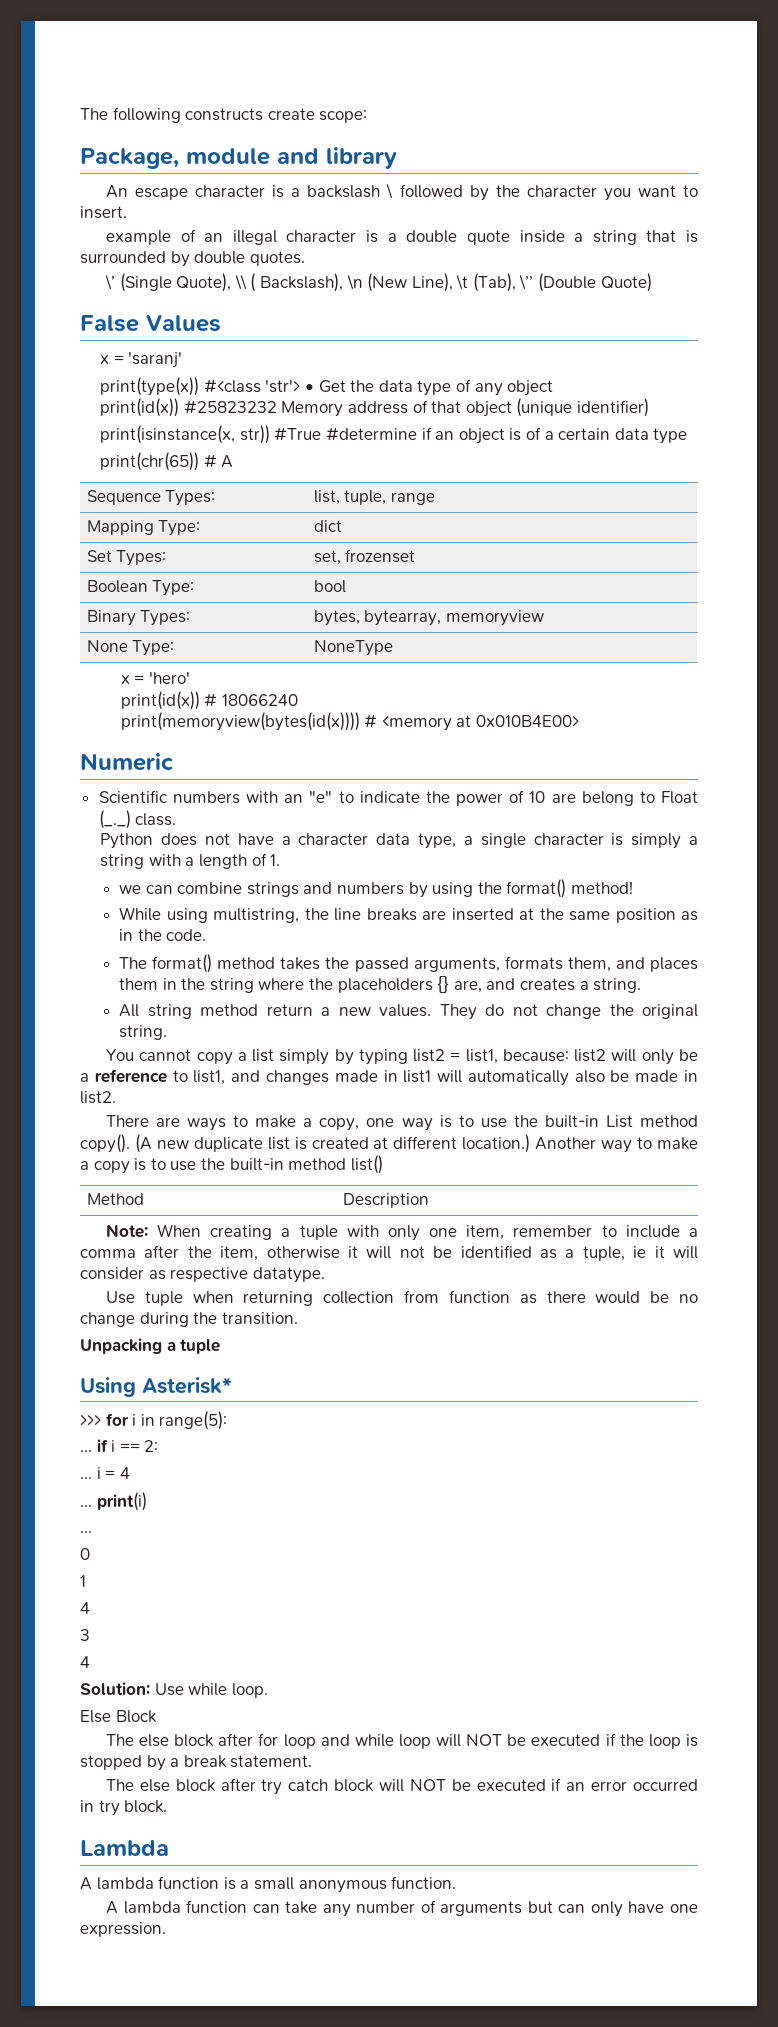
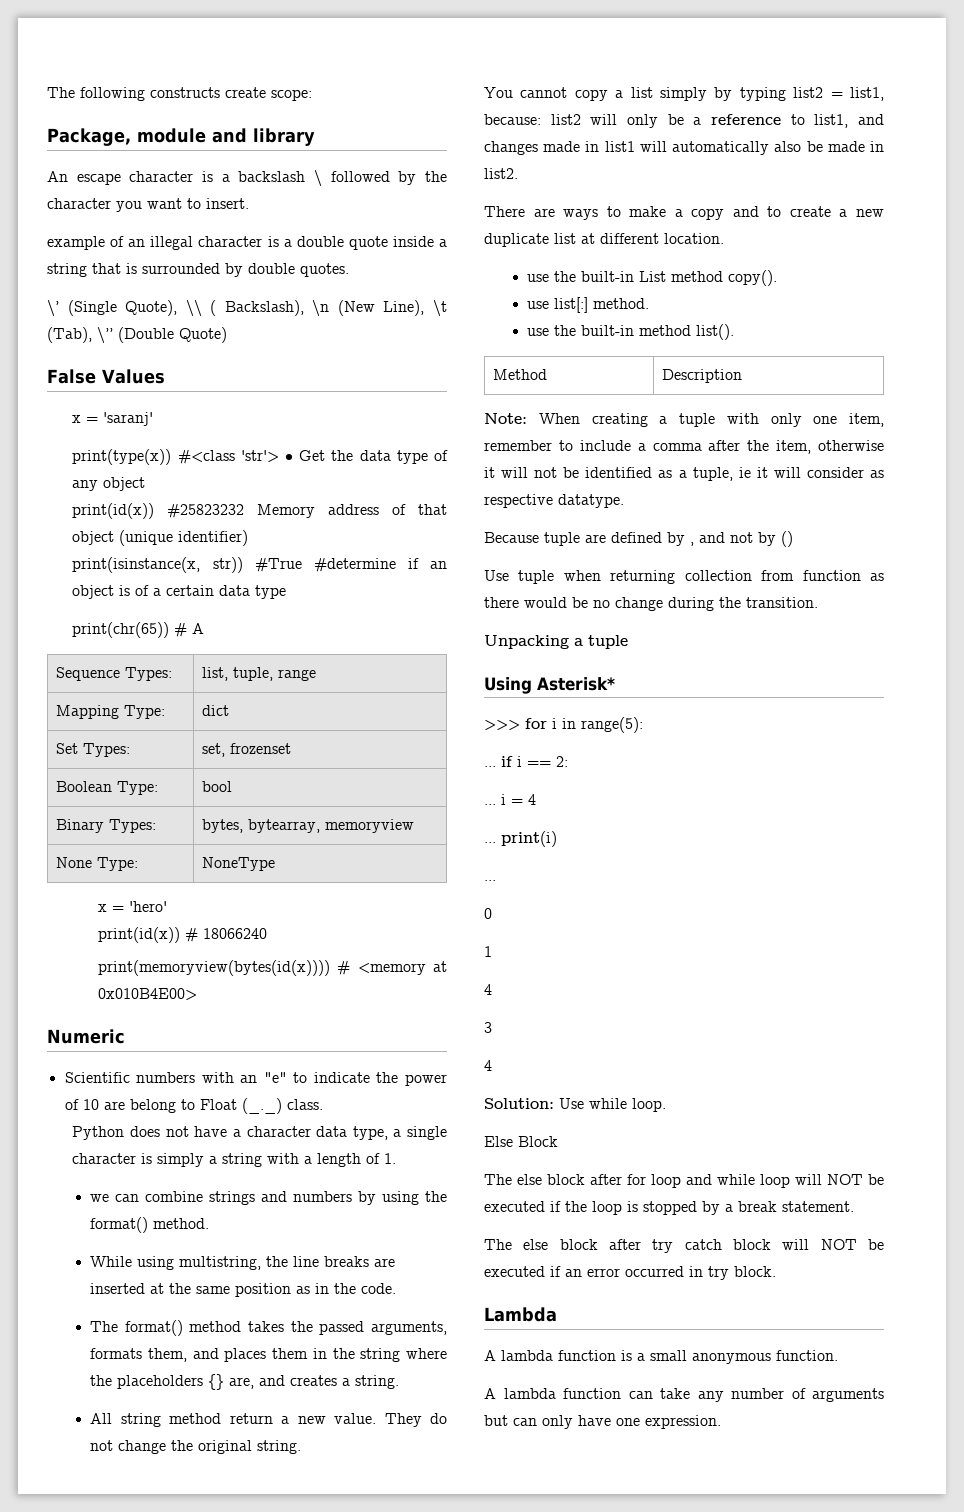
- we can combine strings and numbers by using the format() method!
+ we can combine strings and numbers by using the format() method.
- All string method return a new values.
+ All string method return a new value.
- There are ways to make a copy, one way is to use the built-in List method copy(). (A new duplicate list is created at different location.) Another way to make a copy is to use the built-in method list()
+ There are ways to make a copy and to create a new duplicate list at different location.
+ use the built-in List method copy().
+ use list[:] method.
+ use the built-in method list().
+ Because tuple are defined by , and not by ()

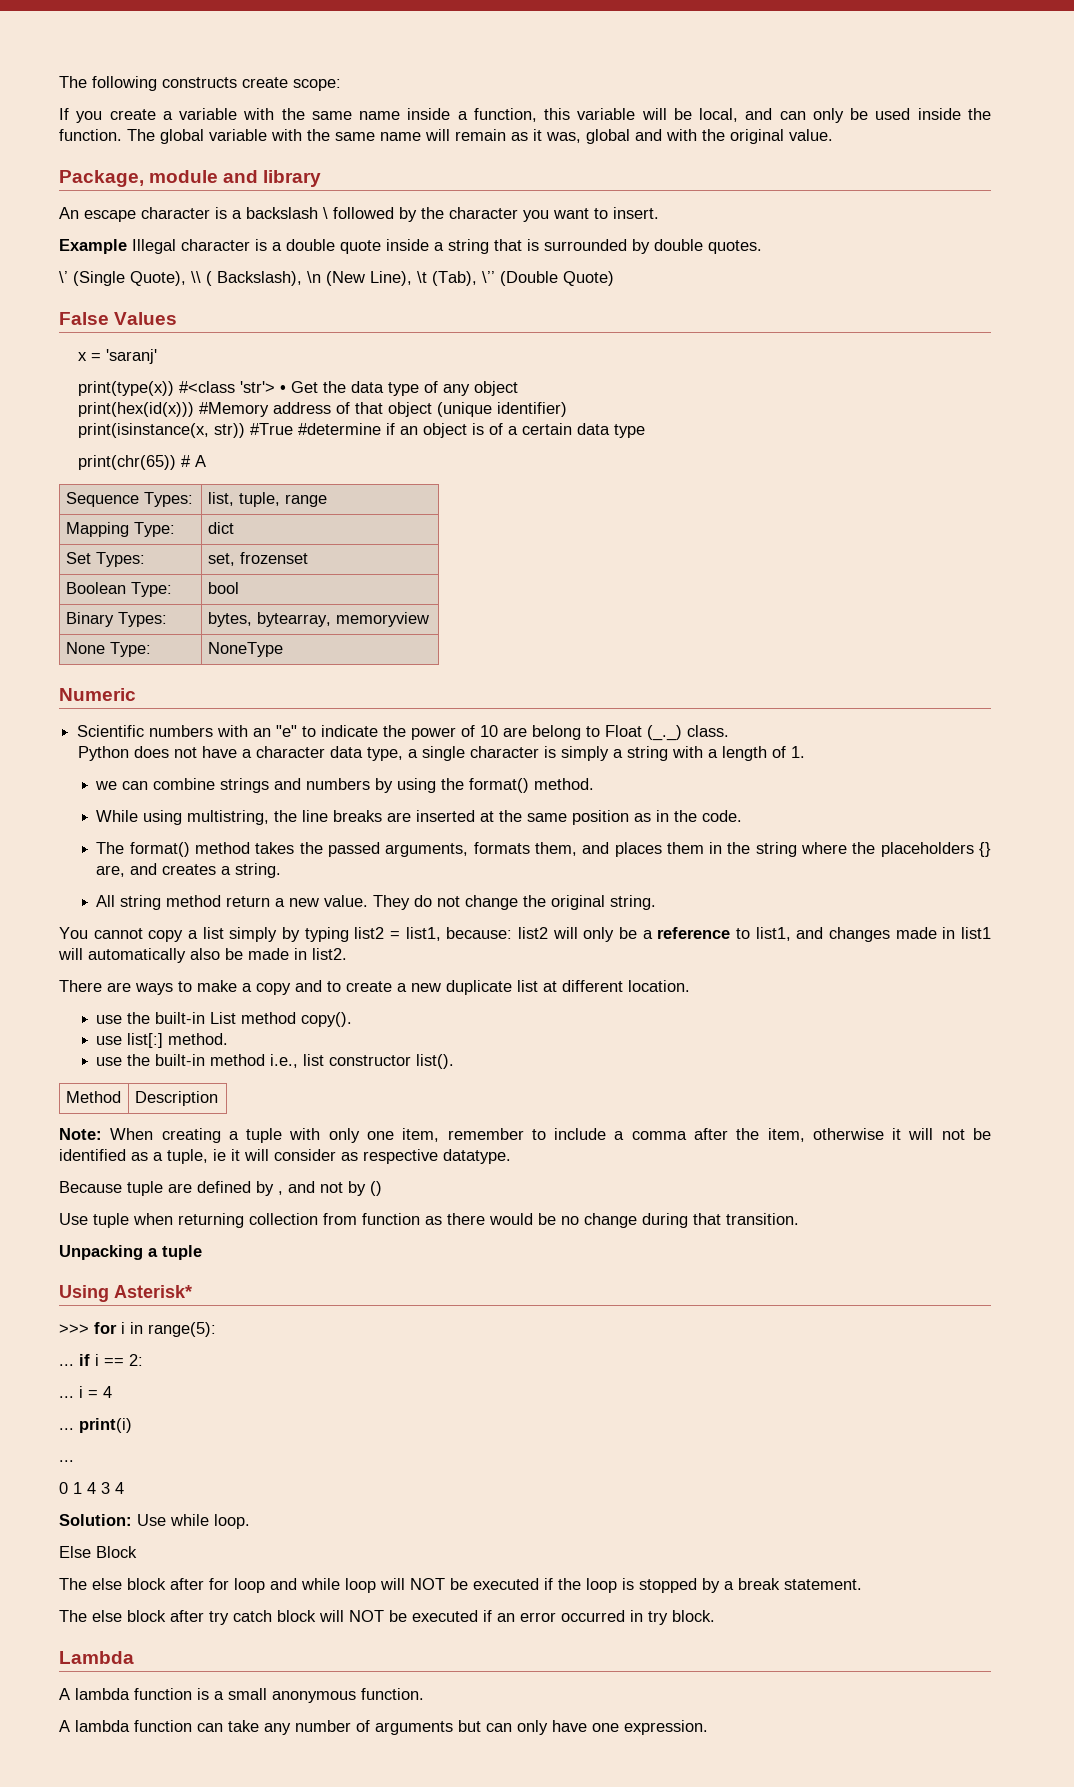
+ If you create a variable with the same name inside a function, this variable will be local, and can only be used inside the function. The global variable with the same name will remain as it was, global and with the original value.
- example of an illegal character is a double quote inside a string that is surrounded by double quotes.
+ Example Illegal character is a double quote inside a string that is surrounded by double quotes.
- print(id(x)) #25823232 Memory address of that object (unique identifier)
+ print(hex(id(x))) #Memory address of that object (unique identifier)
- x = 'hero'
- print(id(x)) # 18066240
- print(memoryview(bytes(id(x)))) # <memory at 0x010B4E00>
- use the built-in method list().
+ use the built-in method i.e., list constructor list().
- Use tuple when returning collection from function as there would be no change during the transition.
+ Use tuple when returning collection from function as there would be no change during that transition.
- 0
- 1
- 4
- 3
- 4
+ 0 1 4 3 4

